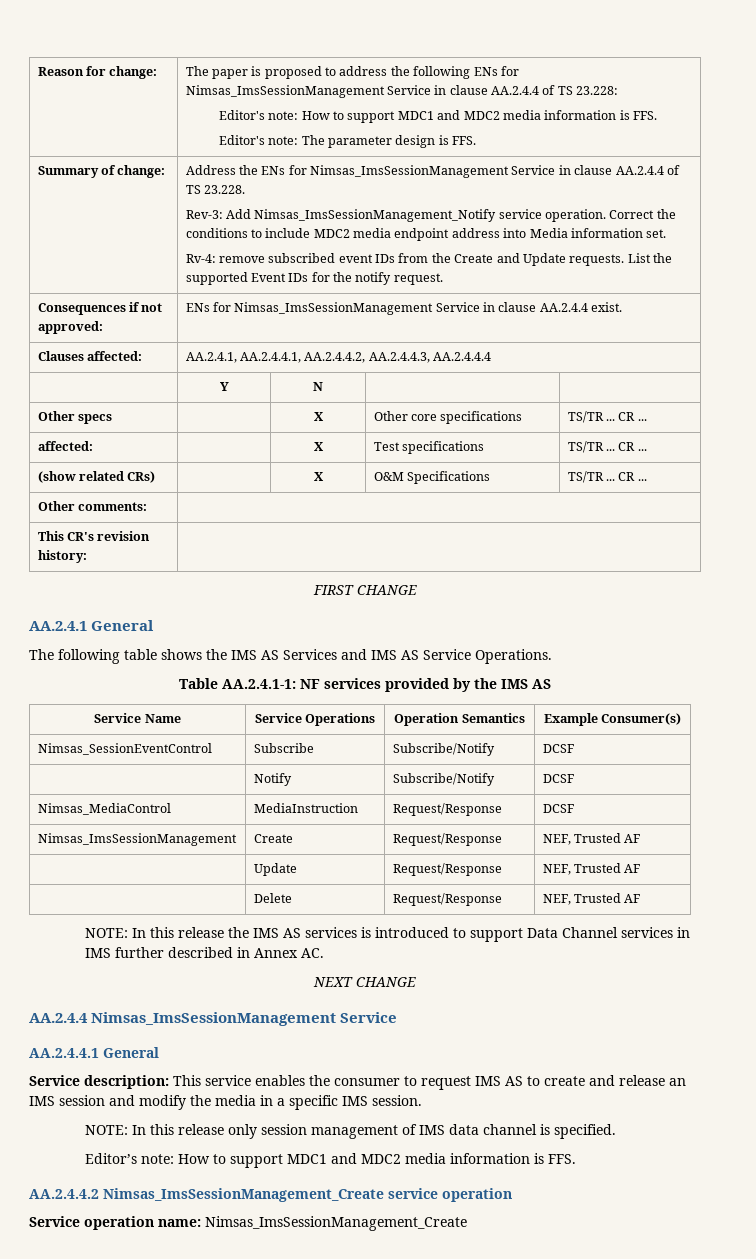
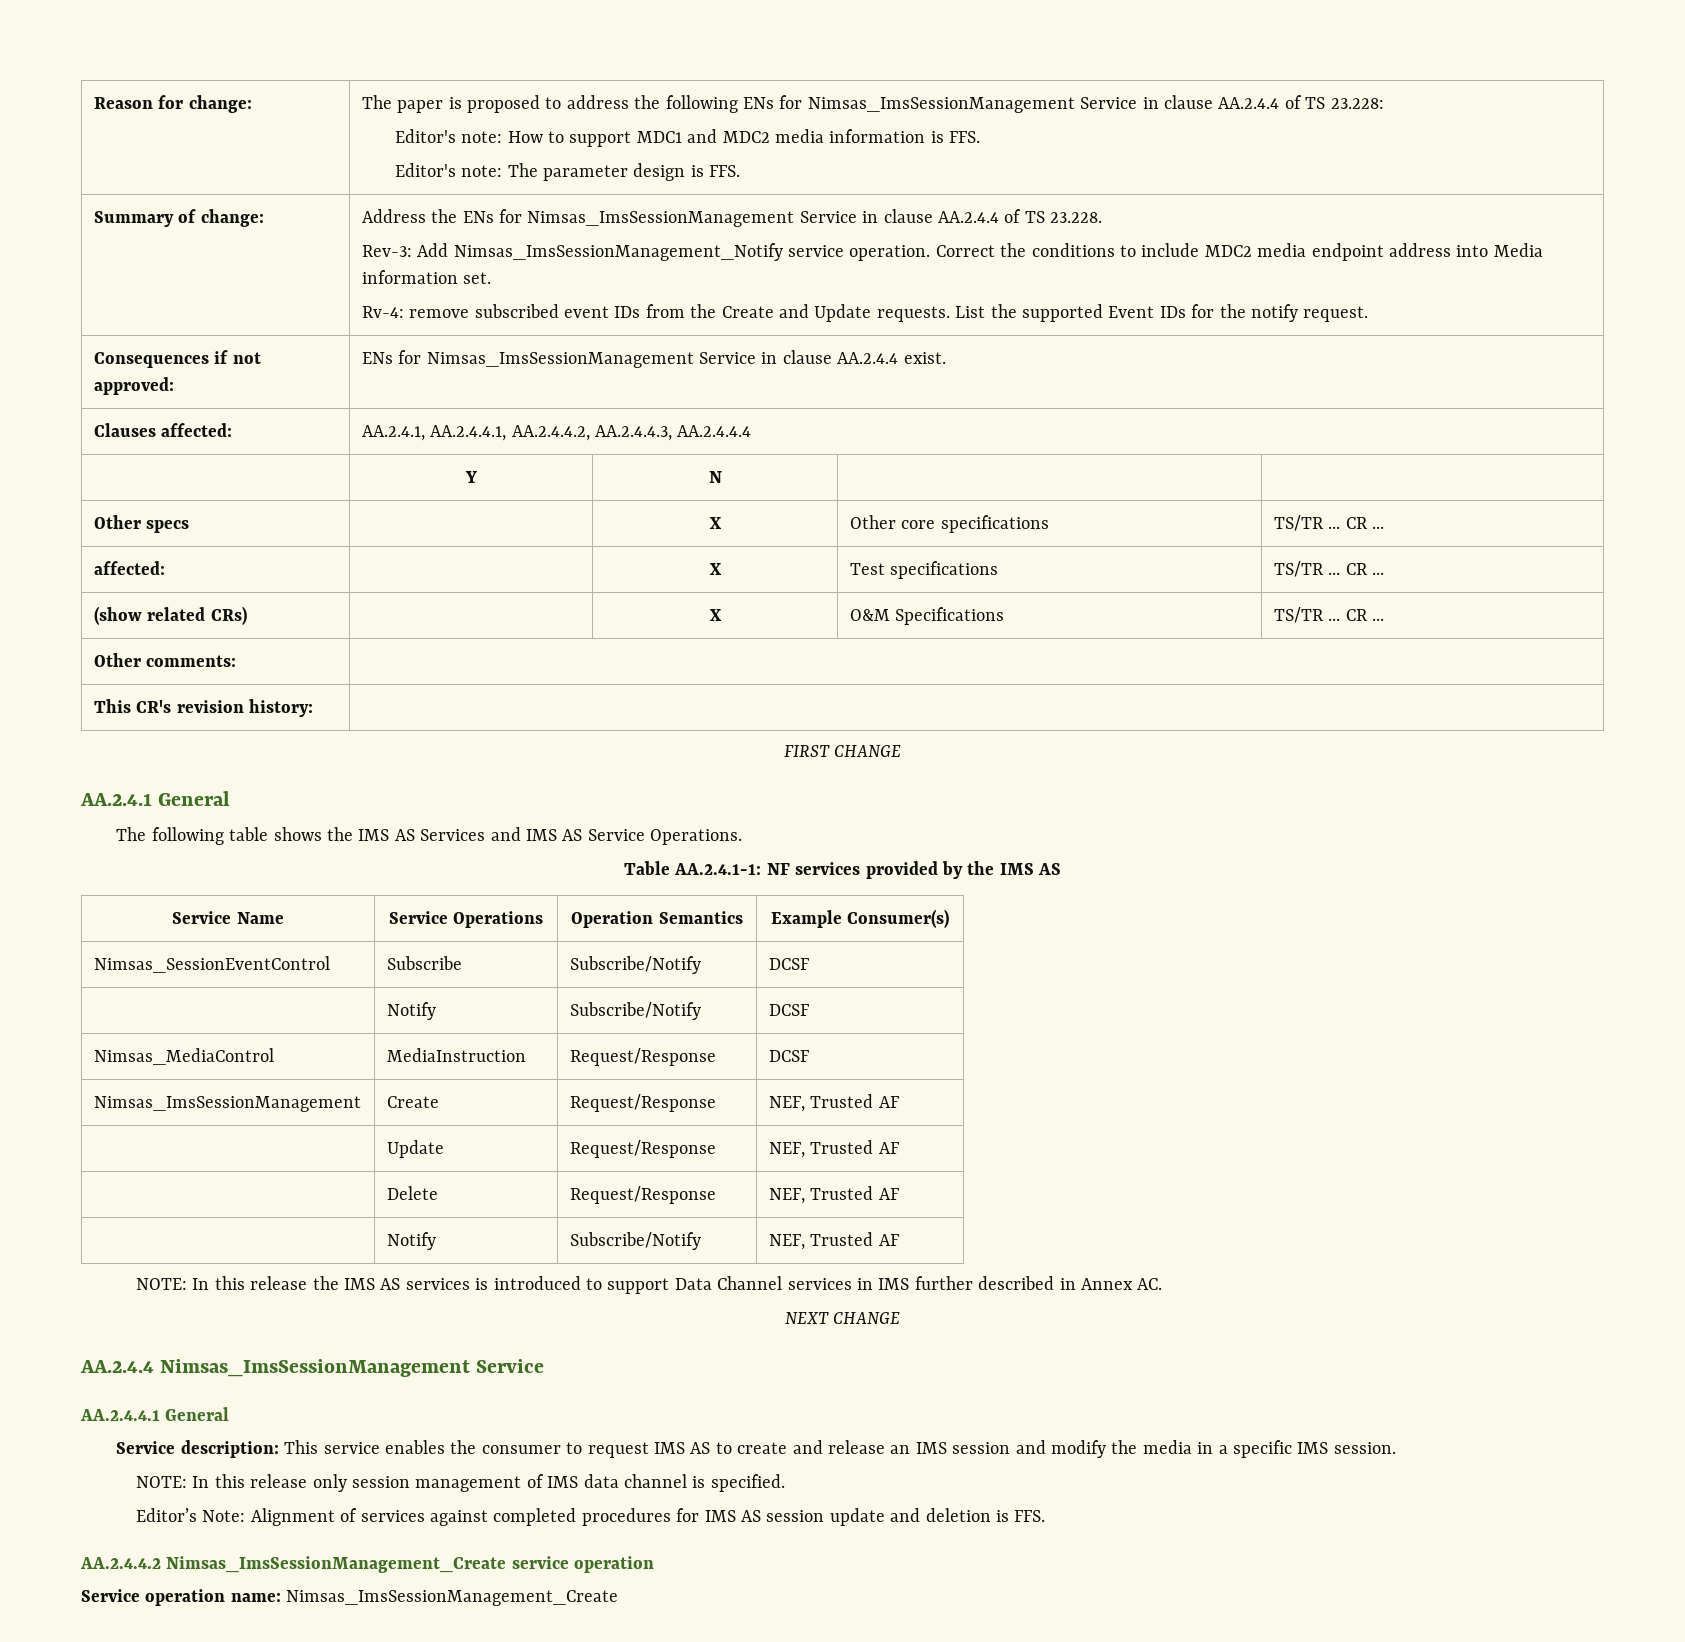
+ | Notify | Subscribe/Notify | NEF, Trusted AF
  NOTE: In this release only session management of IMS data channel is specified.
- Editor’s note: How to support MDC1 and MDC2 media information is FFS.
+ Editor’s Note: Alignment of services against completed procedures for IMS AS session update and deletion is FFS.

